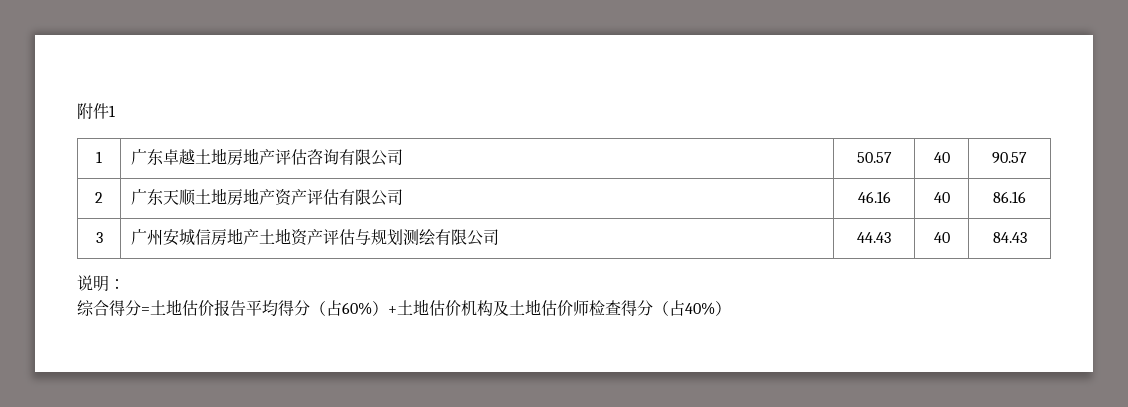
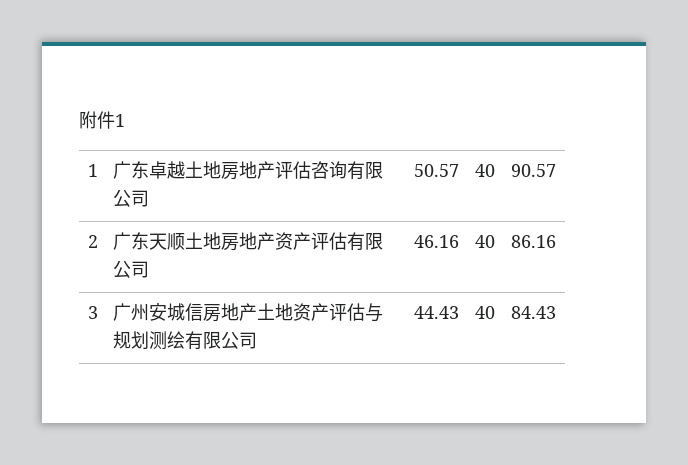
- 说明：
- 综合得分=土地估价报告平均得分（占60%）+土地估价机构及土地估价师检查得分（占40%）

